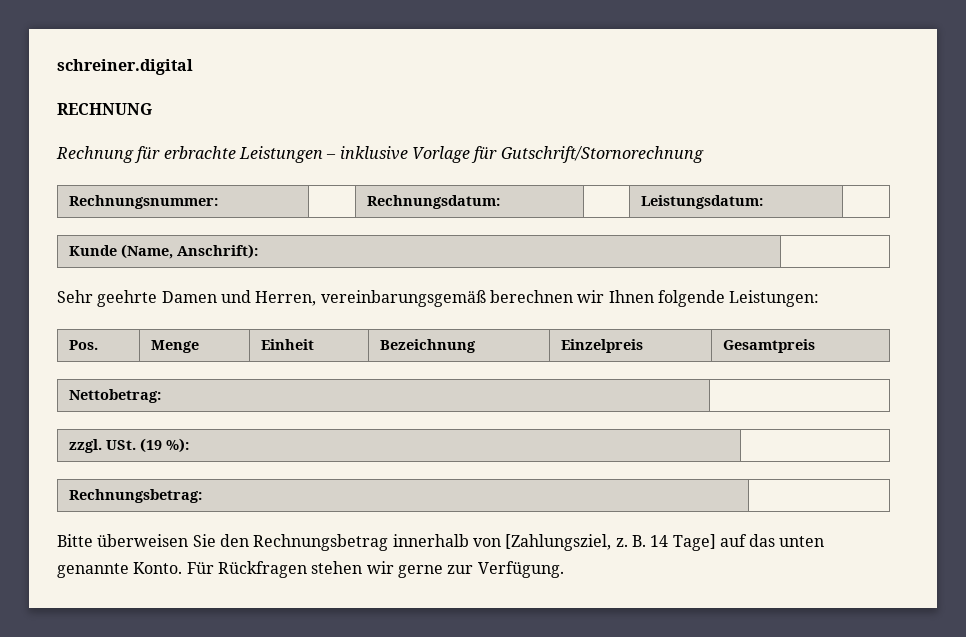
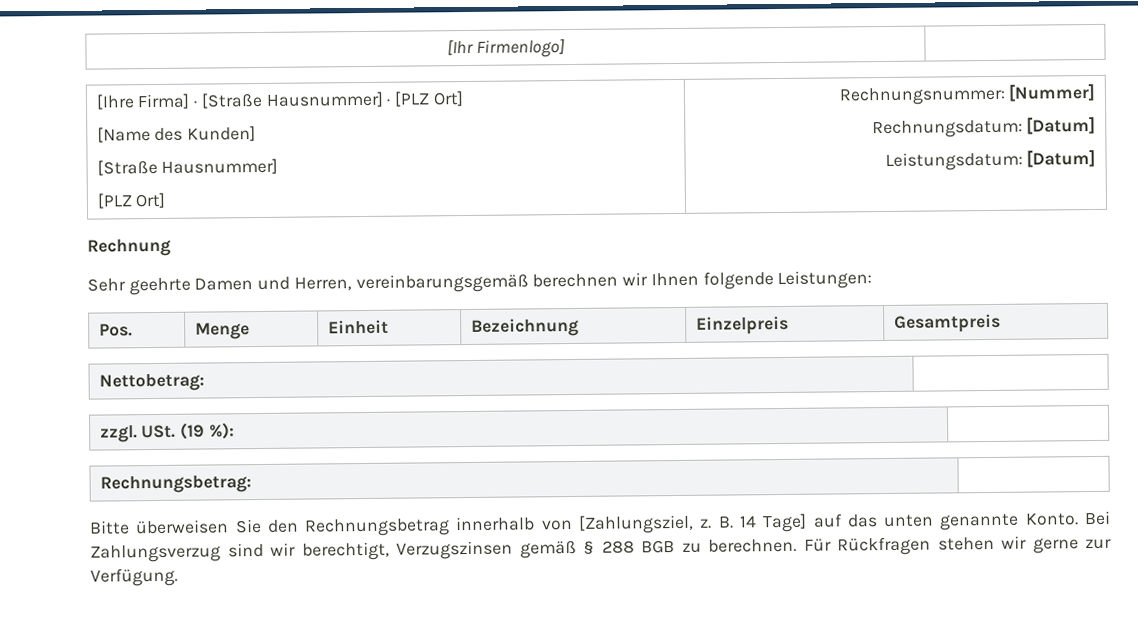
- schreiner.digital
- RECHNUNG
- Rechnung für erbrachte Leistungen – inklusive Vorlage für Gutschrift/Stornorechnung
- Rechnungsnummer: | | Rechnungsdatum: | | Leistungsdatum: |
- Kunde (Name, Anschrift): |
+ [Ihr Firmenlogo] |
+ [Ihre Firma] · [Straße Hausnummer] · [PLZ Ort]
+ [Name des Kunden]
+ [Straße Hausnummer]
+ [PLZ Ort] | Rechnungsnummer: [Nummer]
+ Rechnungsdatum: [Datum]
+ Leistungsdatum: [Datum]
+ Rechnung
+ Bei Zahlungsverzug sind wir berechtigt, Verzugszinsen gemäß § 288 BGB zu berechnen.

